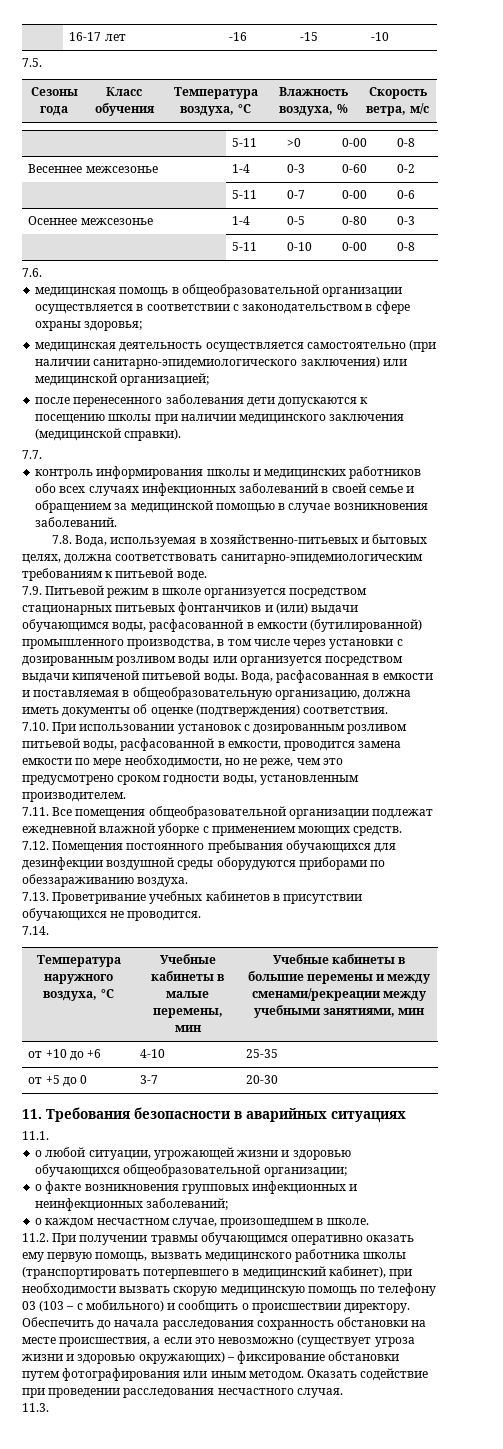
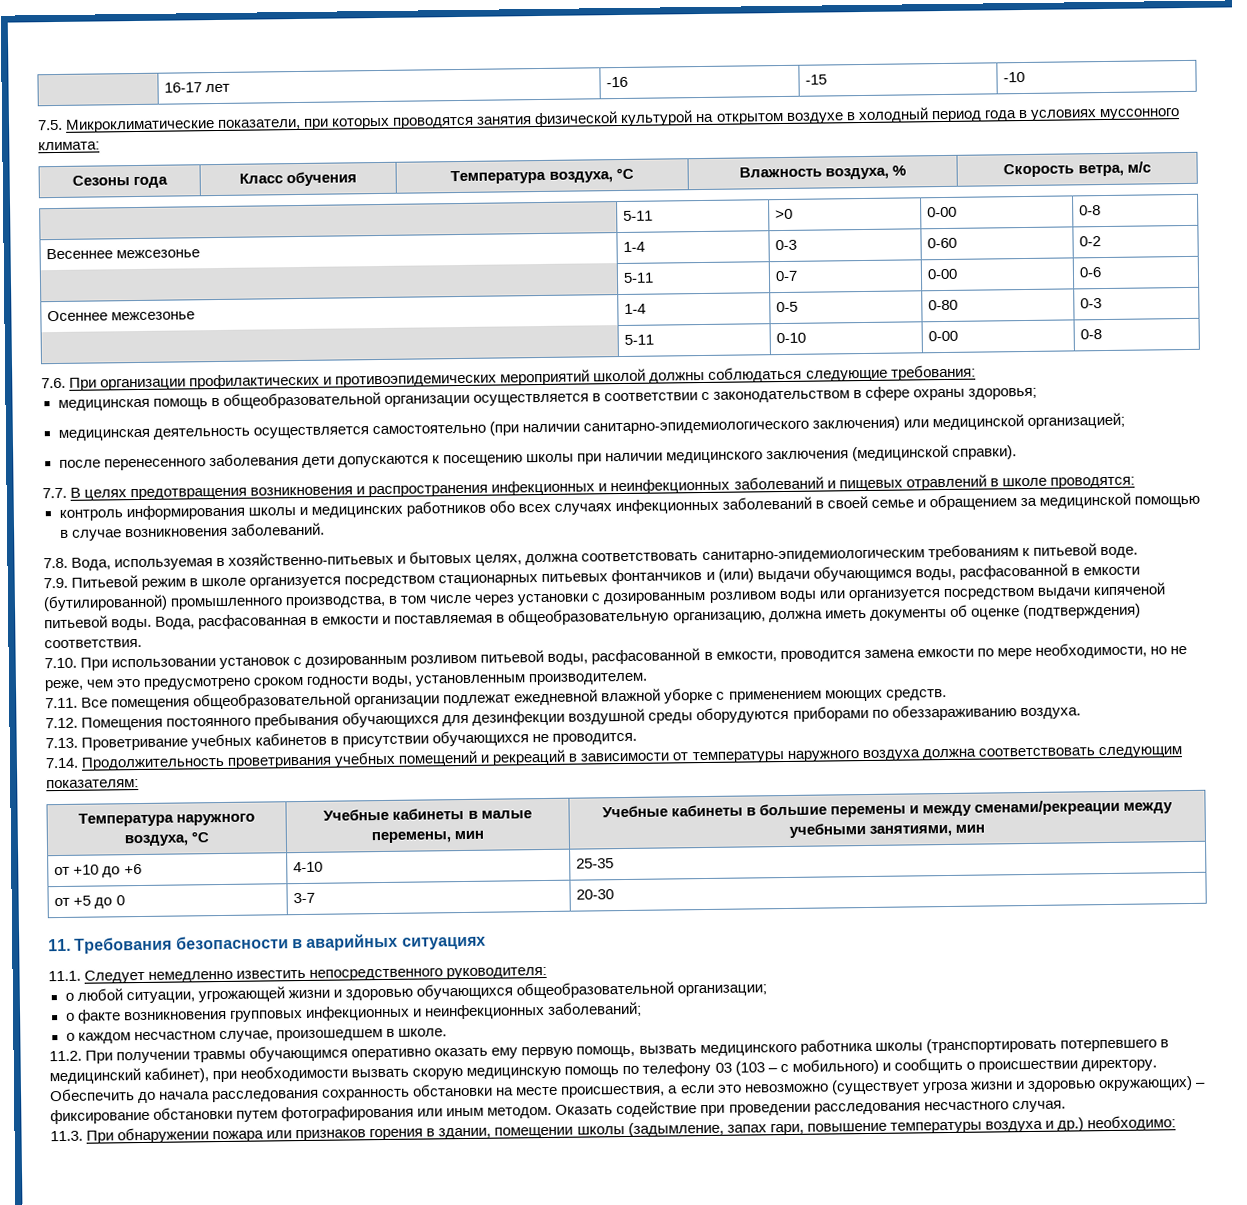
- 7.5.
+ 7.5. Микроклиматические показатели, при которых проводятся занятия физической культурой на открытом воздухе в холодный период года в условиях муссонного климата:
- 7.6.
+ 7.6. При организации профилактических и противоэпидемических мероприятий школой должны соблюдаться следующие требования:
- 7.7.
+ 7.7. В целях предотвращения возникновения и распространения инфекционных и неинфекционных заболеваний и пищевых отравлений в школе проводятся:
- 7.14.
+ 7.14. Продолжительность проветривания учебных помещений и рекреаций в зависимости от температуры наружного воздуха должна соответствовать следующим показателям:
- 11.1.
+ 11.1. Следует немедленно известить непосредственного руководителя:
- 11.3.
+ 11.3. При обнаружении пожара или признаков горения в здании, помещении школы (задымление, запах гари, повышение температуры воздуха и др.) необходимо:

